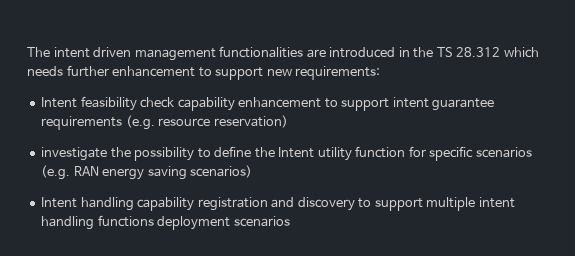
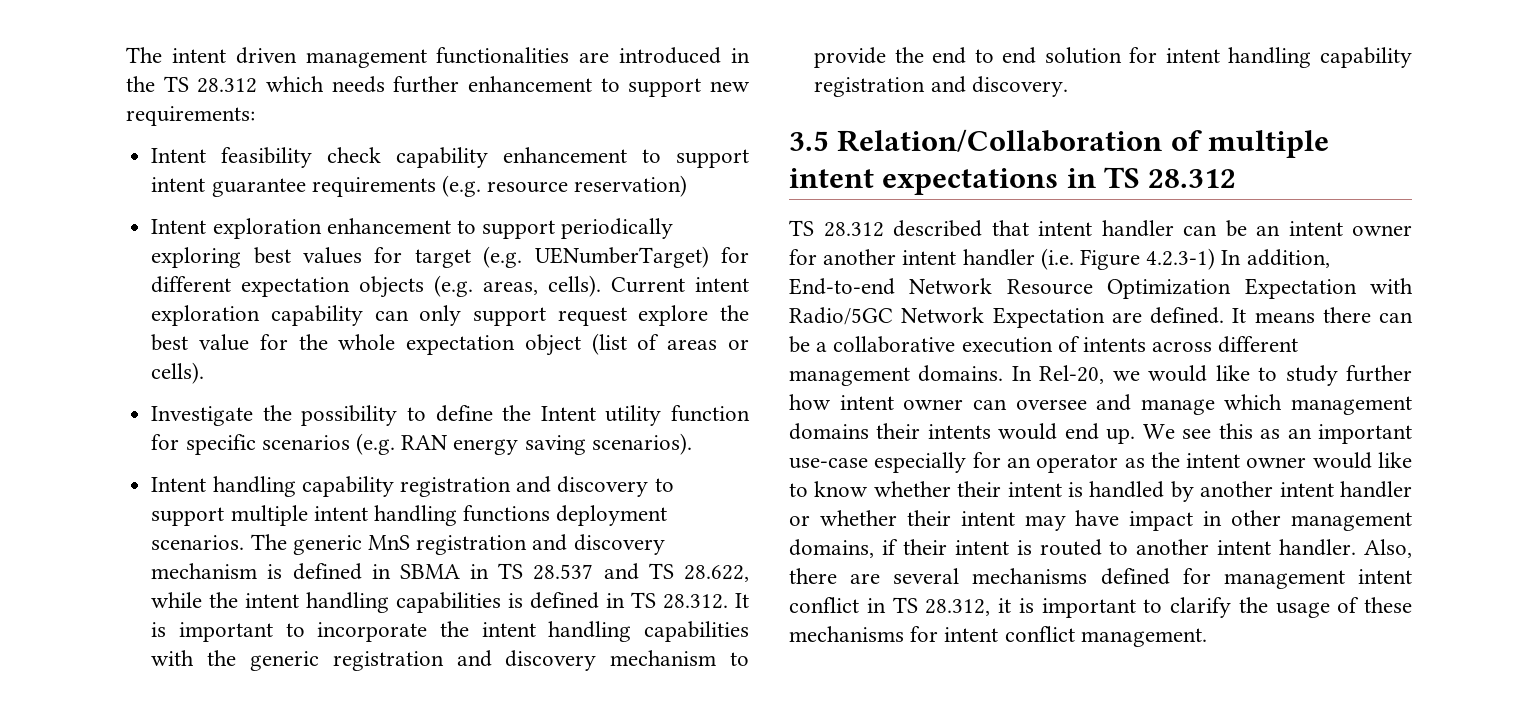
- investigate the possibility to define the Intent utility function for specific scenarios (e.g. RAN energy saving scenarios)
+ Intent exploration enhancement to support periodically exploring best values for target (e.g. UENumberTarget) for different expectation objects (e.g. areas, cells). Current intent exploration capability can only support request explore the best value for the whole expectation object (list of areas or cells).
+ Investigate the possibility to define the Intent utility function for specific scenarios (e.g. RAN energy saving scenarios).
- Intent handling capability registration and discovery to support multiple intent handling functions deployment scenarios
+ Intent handling capability registration and discovery to support multiple intent handling functions deployment scenarios. The generic MnS registration and discovery mechanism is defined in SBMA in TS 28.537 and TS 28.622, while the intent handling capabilities is defined in TS 28.312. It is important to incorporate the intent handling capabilities with the generic registration and discovery mechanism to provide the end to end solution for intent handling capability registration and discovery.
+ 3.5 Relation/Collaboration of multiple intent expectations in TS 28.312
+ TS 28.312 described that intent handler can be an intent owner for another intent handler (i.e. Figure 4.2.3-1) In addition, End-to-end Network Resource Optimization Expectation with Radio/5GC Network Expectation are defined. It means there can be a collaborative execution of intents across different management domains. In Rel-20, we would like to study further how intent owner can oversee and manage which management domains their intents would end up. We see this as an important use-case especially for an operator as the intent owner would like to know whether their intent is handled by another intent handler or whether their intent may have impact in other management domains, if their intent is routed to another intent handler. Also, there are several mechanisms defined for management intent conflict in TS 28.312, it is important to clarify the usage of these mechanisms for intent conflict management.

